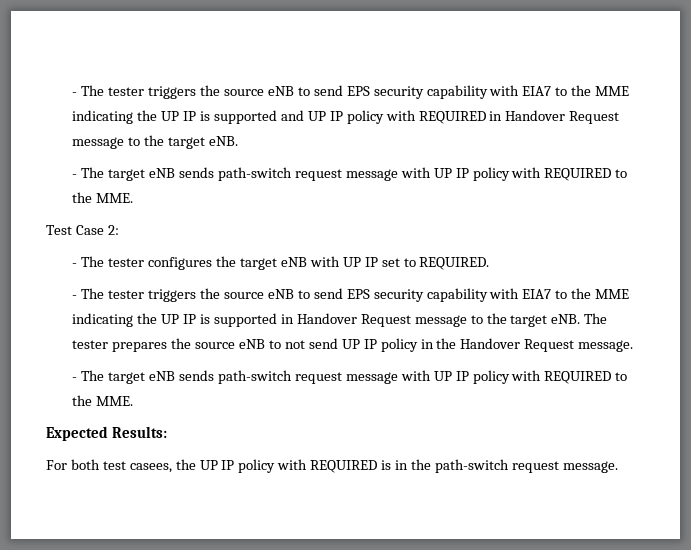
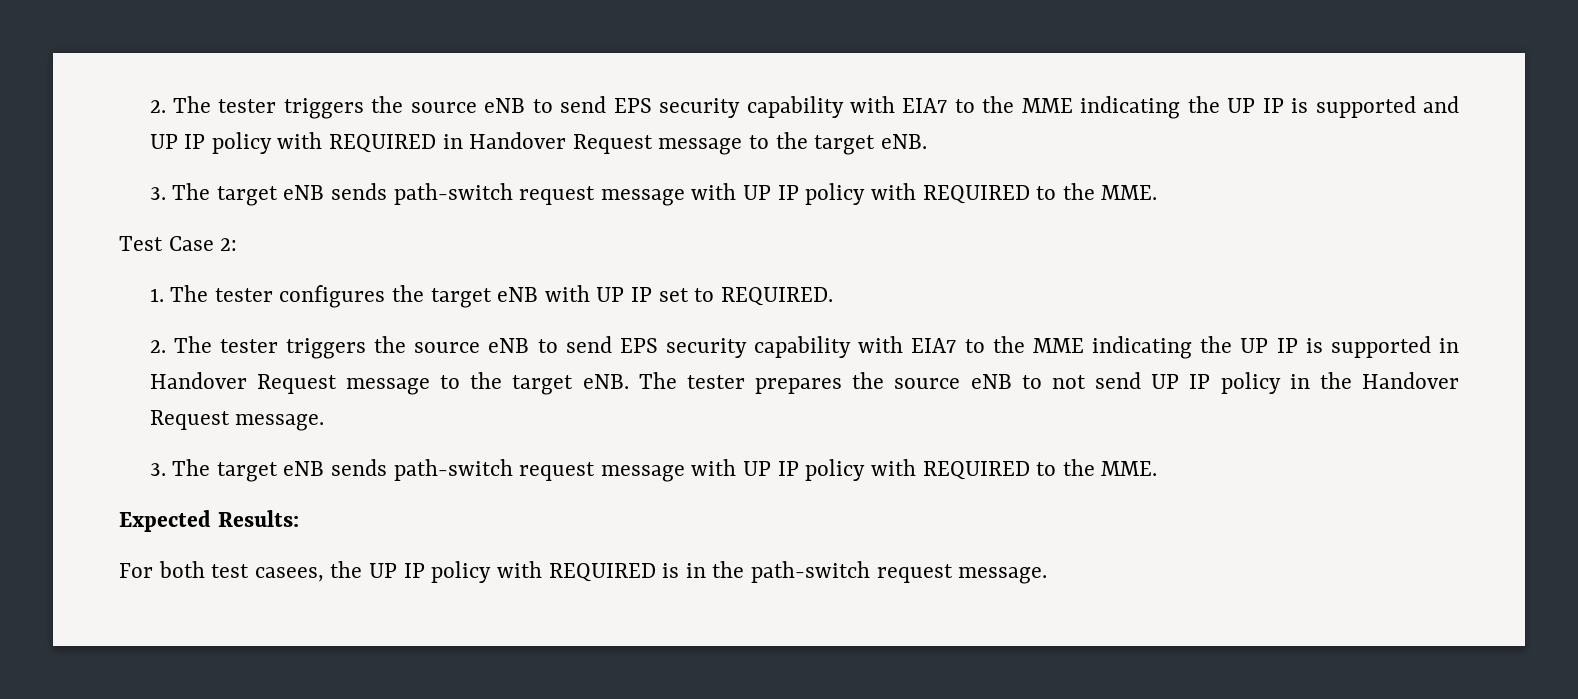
- - The tester triggers the source eNB to send EPS security capability with EIA7 to the MME indicating the UP IP is supported and UP IP policy with REQUIRED in Handover Request message to the target eNB.
- - The target eNB sends path-switch request message with UP IP policy with REQUIRED to the MME.
+ 2. The tester triggers the source eNB to send EPS security capability with EIA7 to the MME indicating the UP IP is supported and UP IP policy with REQUIRED in Handover Request message to the target eNB.
+ 3. The target eNB sends path-switch request message with UP IP policy with REQUIRED to the MME.
- - The tester configures the target eNB with UP IP set to REQUIRED.
+ 1. The tester configures the target eNB with UP IP set to REQUIRED.
- - The tester triggers the source eNB to send EPS security capability with EIA7 to the MME indicating the UP IP is supported in Handover Request message to the target eNB.
+ 2. The tester triggers the source eNB to send EPS security capability with EIA7 to the MME indicating the UP IP is supported in Handover Request message to the target eNB.
  The tester prepares the source eNB to not send UP IP policy in the Handover Request message.
- - The target eNB sends path-switch request message with UP IP policy with REQUIRED to the MME.
+ 3. The target eNB sends path-switch request message with UP IP policy with REQUIRED to the MME.

